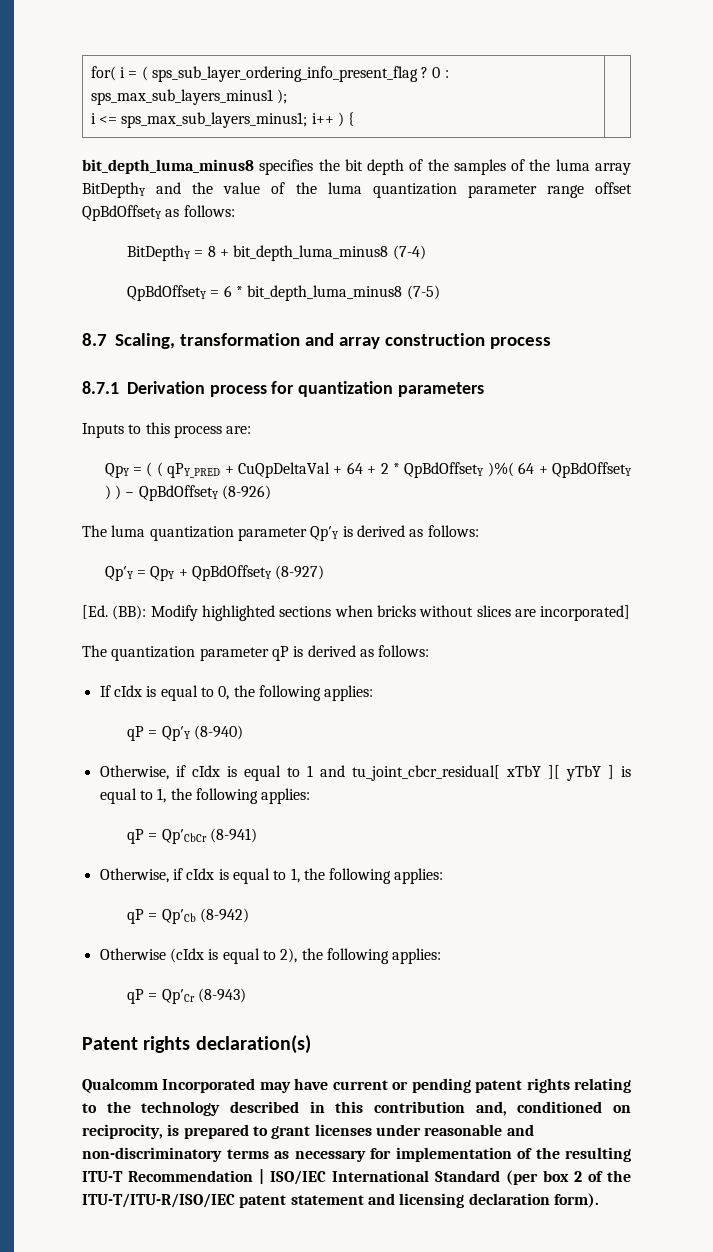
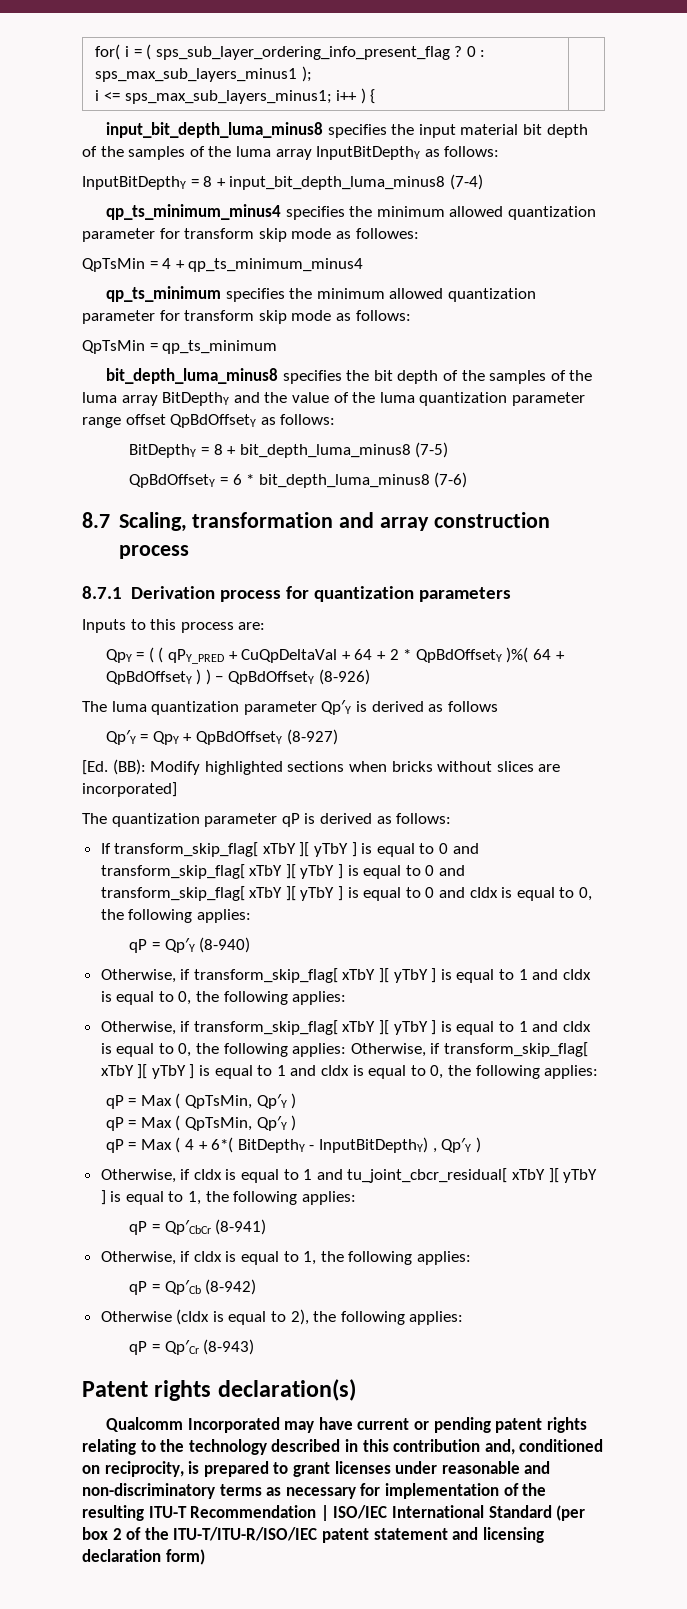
+ input_bit_depth_luma_minus8 specifies the input material bit depth of the samples of the luma array InputBitDepthY as follows:
+ InputBitDepthY = 8 + input_bit_depth_luma_minus8 (7-4)
+ qp_ts_minimum_minus4 specifies the minimum allowed quantization parameter for transform skip mode as followes:
+ QpTsMin = 4 + qp_ts_minimum_minus4
+ qp_ts_minimum specifies the minimum allowed quantization parameter for transform skip mode as follows:
+ QpTsMin = qp_ts_minimum
- BitDepthY = 8 + bit_depth_luma_minus8 (7-4)
+ BitDepthY = 8 + bit_depth_luma_minus8 (7-5)
- QpBdOffsetY = 6 * bit_depth_luma_minus8 (7-5)
+ QpBdOffsetY = 6 * bit_depth_luma_minus8 (7-6)
- The luma quantization parameter Qp′Y is derived as follows:
+ The luma quantization parameter Qp′Y is derived as follows
- If cIdx is equal to 0, the following applies:
+ If transform_skip_flag[ xTbY ][ yTbY ] is equal to 0 and transform_skip_flag[ xTbY ][ yTbY ] is equal to 0 and transform_skip_flag[ xTbY ][ yTbY ] is equal to 0 and cIdx is equal to 0, the following applies:
  qP = Qp′Y (8-940)
+ Otherwise, if transform_skip_flag[ xTbY ][ yTbY ] is equal to 1 and cIdx is equal to 0, the following applies:
+ Otherwise, if transform_skip_flag[ xTbY ][ yTbY ] is equal to 1 and cIdx is equal to 0, the following applies: Otherwise, if transform_skip_flag[ xTbY ][ yTbY ] is equal to 1 and cIdx is equal to 0, the following applies:
+ qP = Max ( QpTsMin, Qp′Y )
+ qP = Max ( QpTsMin, Qp′Y )
+ qP = Max ( 4 + 6*( BitDepthY - InputBitDepthY) , Qp′Y )
- Qualcomm Incorporated may have current or pending patent rights relating to the technology described in this contribution and, conditioned on reciprocity, is prepared to grant licenses under reasonable and non-discriminatory terms as necessary for implementation of the resulting ITU-T Recommendation | ISO/IEC International Standard (per box 2 of the ITU-T/ITU-R/ISO/IEC patent statement and licensing declaration form).
+ Qualcomm Incorporated may have current or pending patent rights relating to the technology described in this contribution and, conditioned on reciprocity, is prepared to grant licenses under reasonable and non-discriminatory terms as necessary for implementation of the resulting ITU-T Recommendation | ISO/IEC International Standard (per box 2 of the ITU-T/ITU-R/ISO/IEC patent statement and licensing declaration form)

